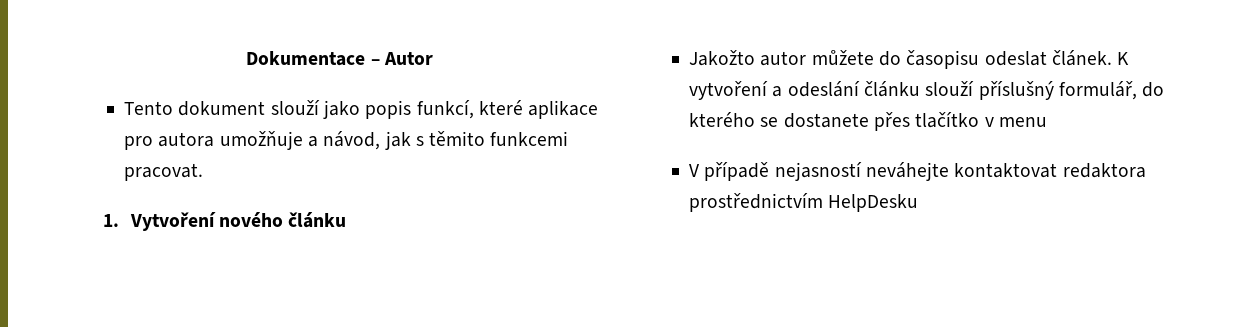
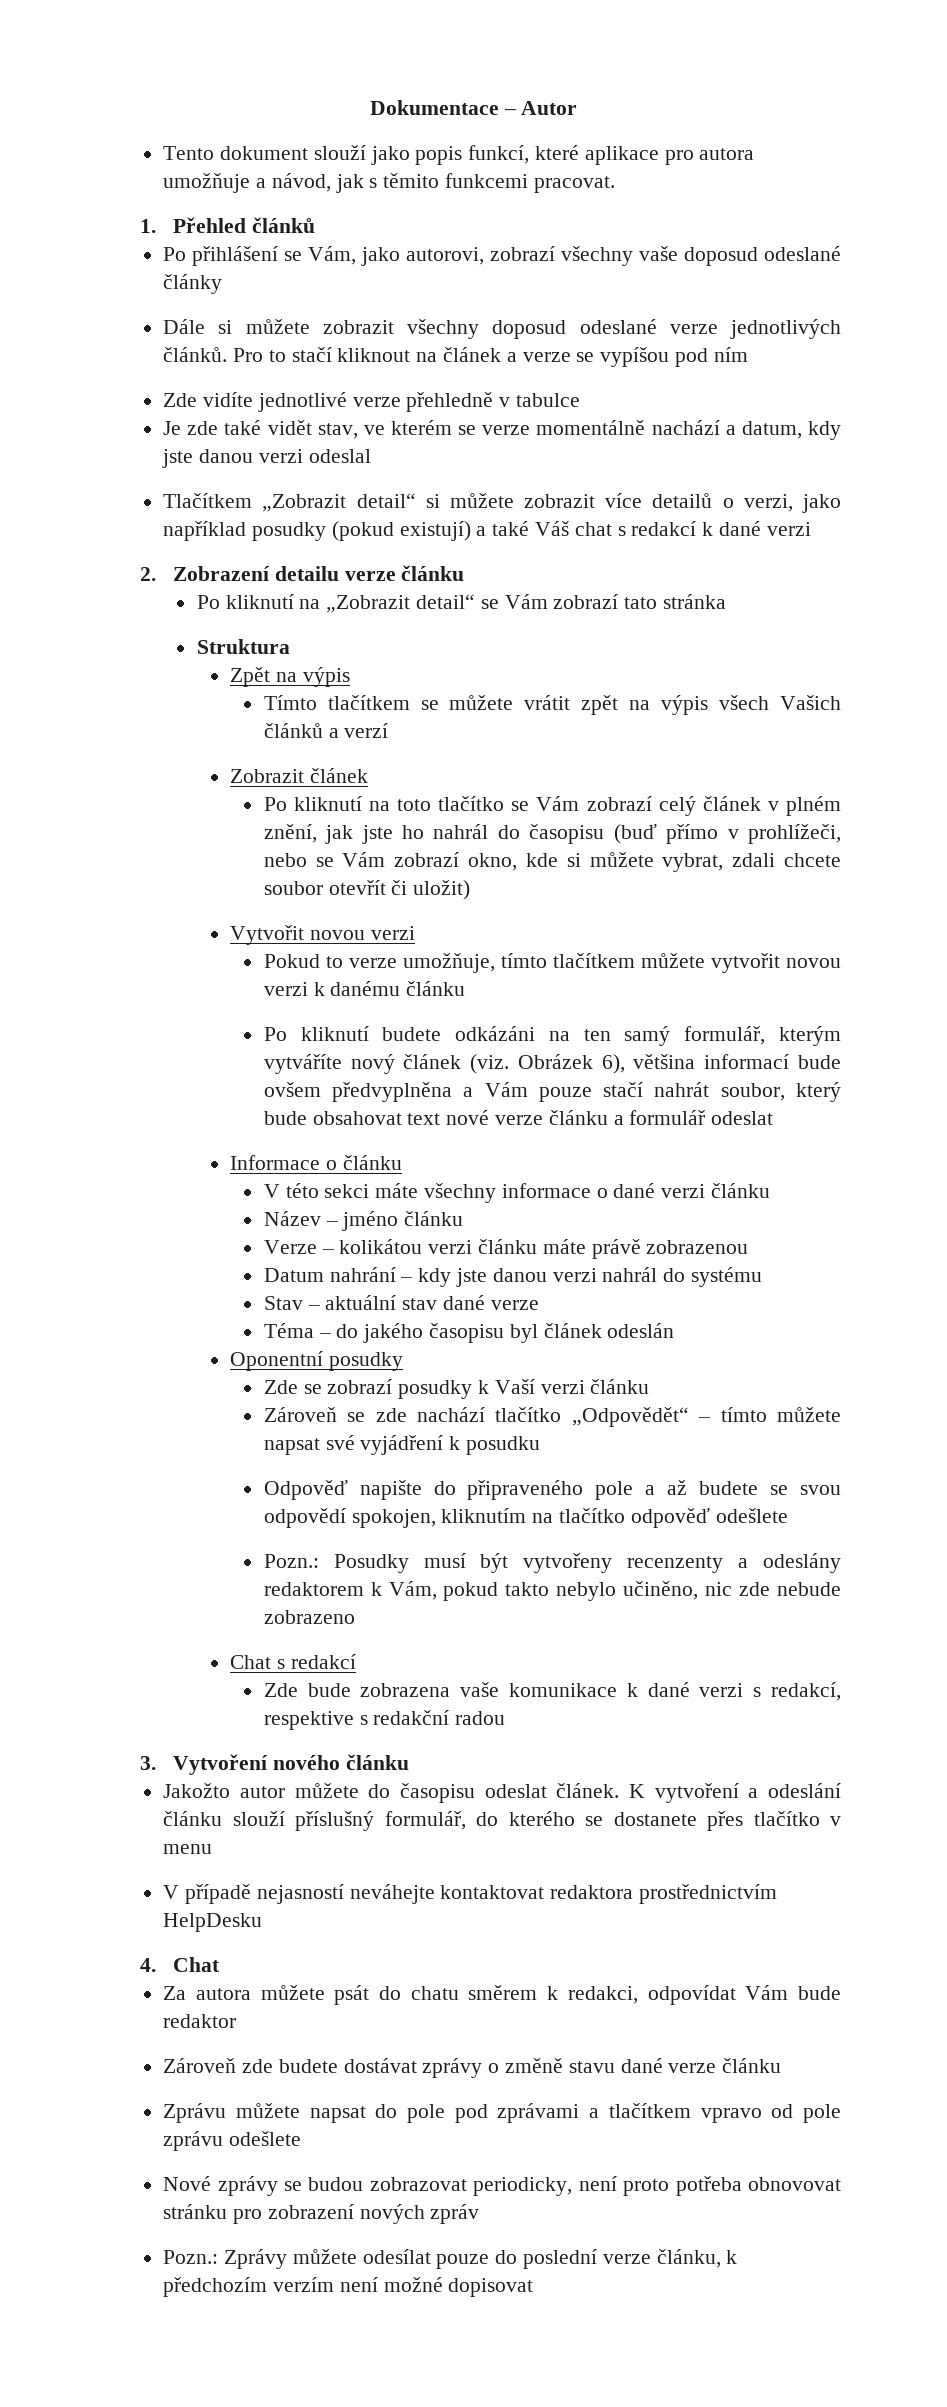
- 1. Vytvoření nového článku
+ 1. Přehled článků
+ Po přihlášení se Vám, jako autorovi, zobrazí všechny vaše doposud odeslané články
+ Dále si můžete zobrazit všechny doposud odeslané verze jednotlivých článků. Pro to stačí kliknout na článek a verze se vypíšou pod ním
+ Zde vidíte jednotlivé verze přehledně v tabulce
+ Je zde také vidět stav, ve kterém se verze momentálně nachází a datum, kdy jste danou verzi odeslal
+ Tlačítkem „Zobrazit detail“ si můžete zobrazit více detailů o verzi, jako například posudky (pokud existují) a také Váš chat s redakcí k dané verzi
+ 2. Zobrazení detailu verze článku
+ Po kliknutí na „Zobrazit detail“ se Vám zobrazí tato stránka
+ Struktura
+ Zpět na výpis
+ Tímto tlačítkem se můžete vrátit zpět na výpis všech Vašich článků a verzí
+ Zobrazit článek
+ Po kliknutí na toto tlačítko se Vám zobrazí celý článek v plném znění, jak jste ho nahrál do časopisu (buď přímo v prohlížeči, nebo se Vám zobrazí okno, kde si můžete vybrat, zdali chcete soubor otevřít či uložit)
+ Vytvořit novou verzi
+ Pokud to verze umožňuje, tímto tlačítkem můžete vytvořit novou verzi k danému článku
+ Po kliknutí budete odkázáni na ten samý formulář, kterým vytváříte nový článek (viz. Obrázek 6), většina informací bude ovšem předvyplněna a Vám pouze stačí nahrát soubor, který bude obsahovat text nové verze článku a formulář odeslat
+ Informace o článku
+ V této sekci máte všechny informace o dané verzi článku
+ Název – jméno článku
+ Verze – kolikátou verzi článku máte právě zobrazenou
+ Datum nahrání – kdy jste danou verzi nahrál do systému
+ Stav – aktuální stav dané verze
+ Téma – do jakého časopisu byl článek odeslán
+ Oponentní posudky
+ Zde se zobrazí posudky k Vaší verzi článku
+ Zároveň se zde nachází tlačítko „Odpovědět“ – tímto můžete napsat své vyjádření k posudku
+ Odpověď napište do připraveného pole a až budete se svou odpovědí spokojen, kliknutím na tlačítko odpověď odešlete
+ Pozn.: Posudky musí být vytvořeny recenzenty a odeslány redaktorem k Vám, pokud takto nebylo učiněno, nic zde nebude zobrazeno
+ Chat s redakcí
+ Zde bude zobrazena vaše komunikace k dané verzi s redakcí, respektive s redakční radou
+ 3. Vytvoření nového článku
+ 4. Chat
+ Za autora můžete psát do chatu směrem k redakci, odpovídat Vám bude redaktor
+ Zároveň zde budete dostávat zprávy o změně stavu dané verze článku
+ Zprávu můžete napsat do pole pod zprávami a tlačítkem vpravo od pole zprávu odešlete
+ Nové zprávy se budou zobrazovat periodicky, není proto potřeba obnovovat stránku pro zobrazení nových zpráv
+ Pozn.: Zprávy můžete odesílat pouze do poslední verze článku, k předchozím verzím není možné dopisovat

